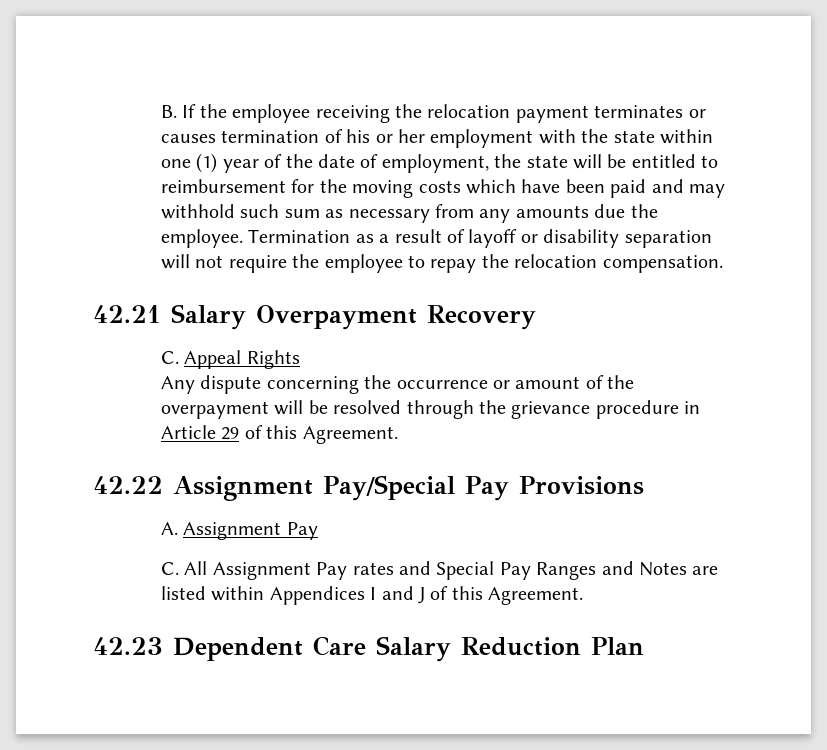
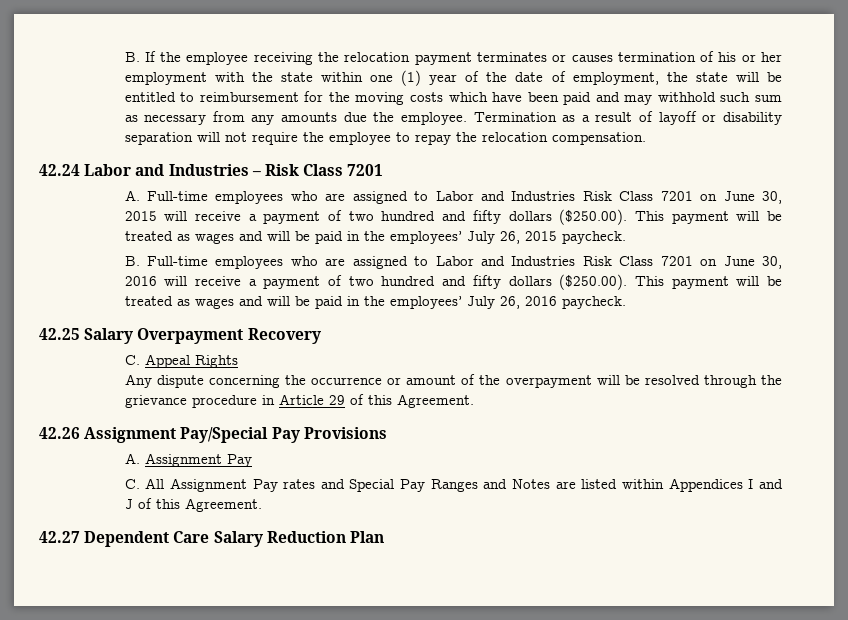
- 42.21 Salary Overpayment Recovery
+ 42.24 Labor and Industries – Risk Class 7201
+ A. Full-time employees who are assigned to Labor and Industries Risk Class 7201 on June 30, 2015 will receive a payment of two hundred and fifty dollars ($250.00). This payment will be treated as wages and will be paid in the employees’ July 26, 2015 paycheck.
+ B. Full-time employees who are assigned to Labor and Industries Risk Class 7201 on June 30, 2016 will receive a payment of two hundred and fifty dollars ($250.00). This payment will be treated as wages and will be paid in the employees’ July 26, 2016 paycheck.
+ 42.25 Salary Overpayment Recovery
- 42.22 Assignment Pay/Special Pay Provisions
+ 42.26 Assignment Pay/Special Pay Provisions
- 42.23 Dependent Care Salary Reduction Plan
+ 42.27 Dependent Care Salary Reduction Plan

